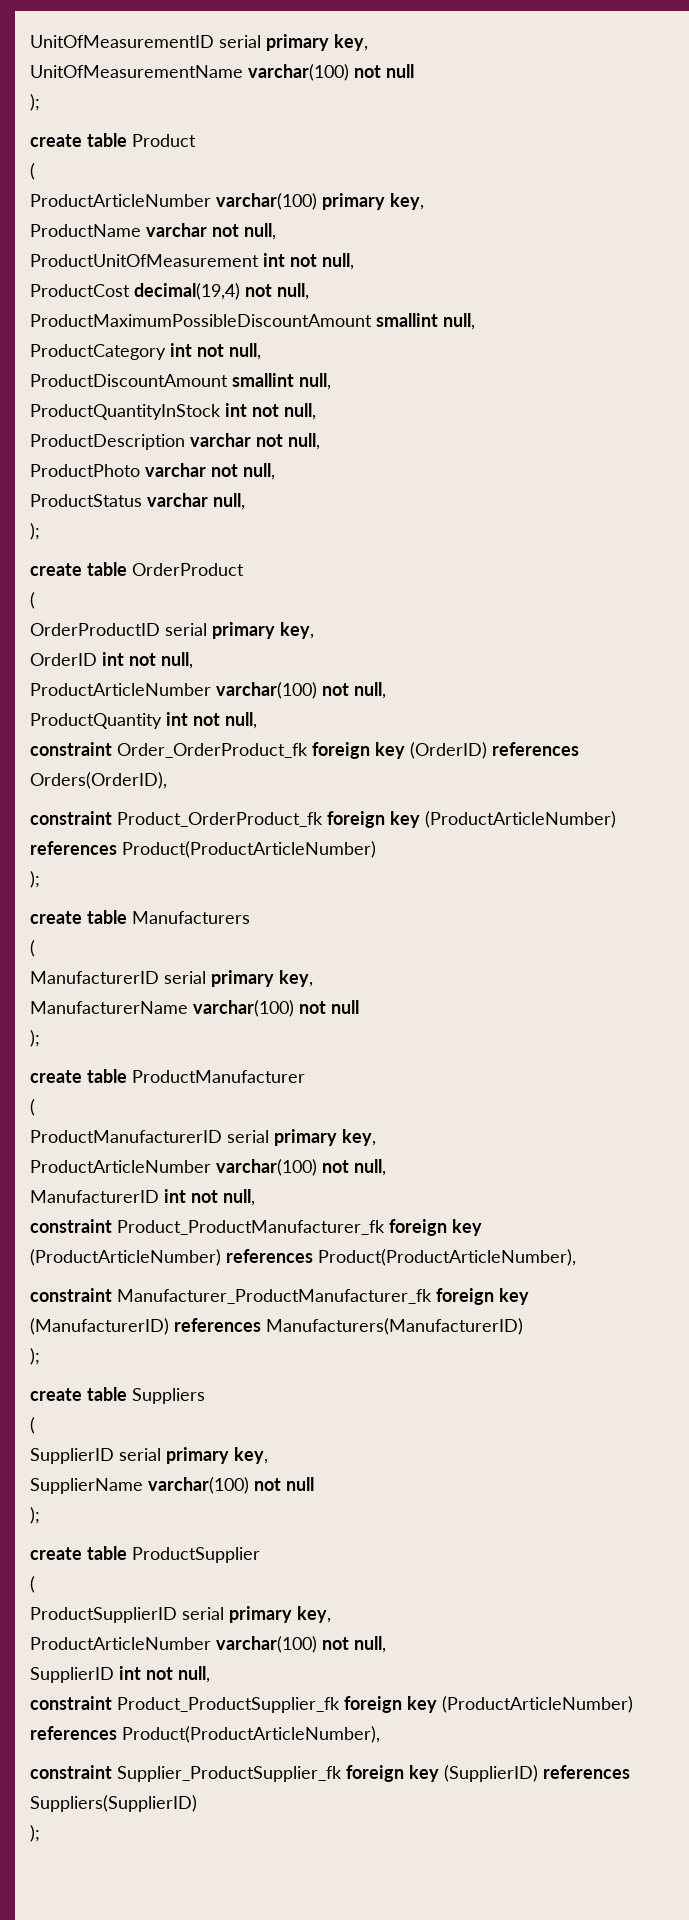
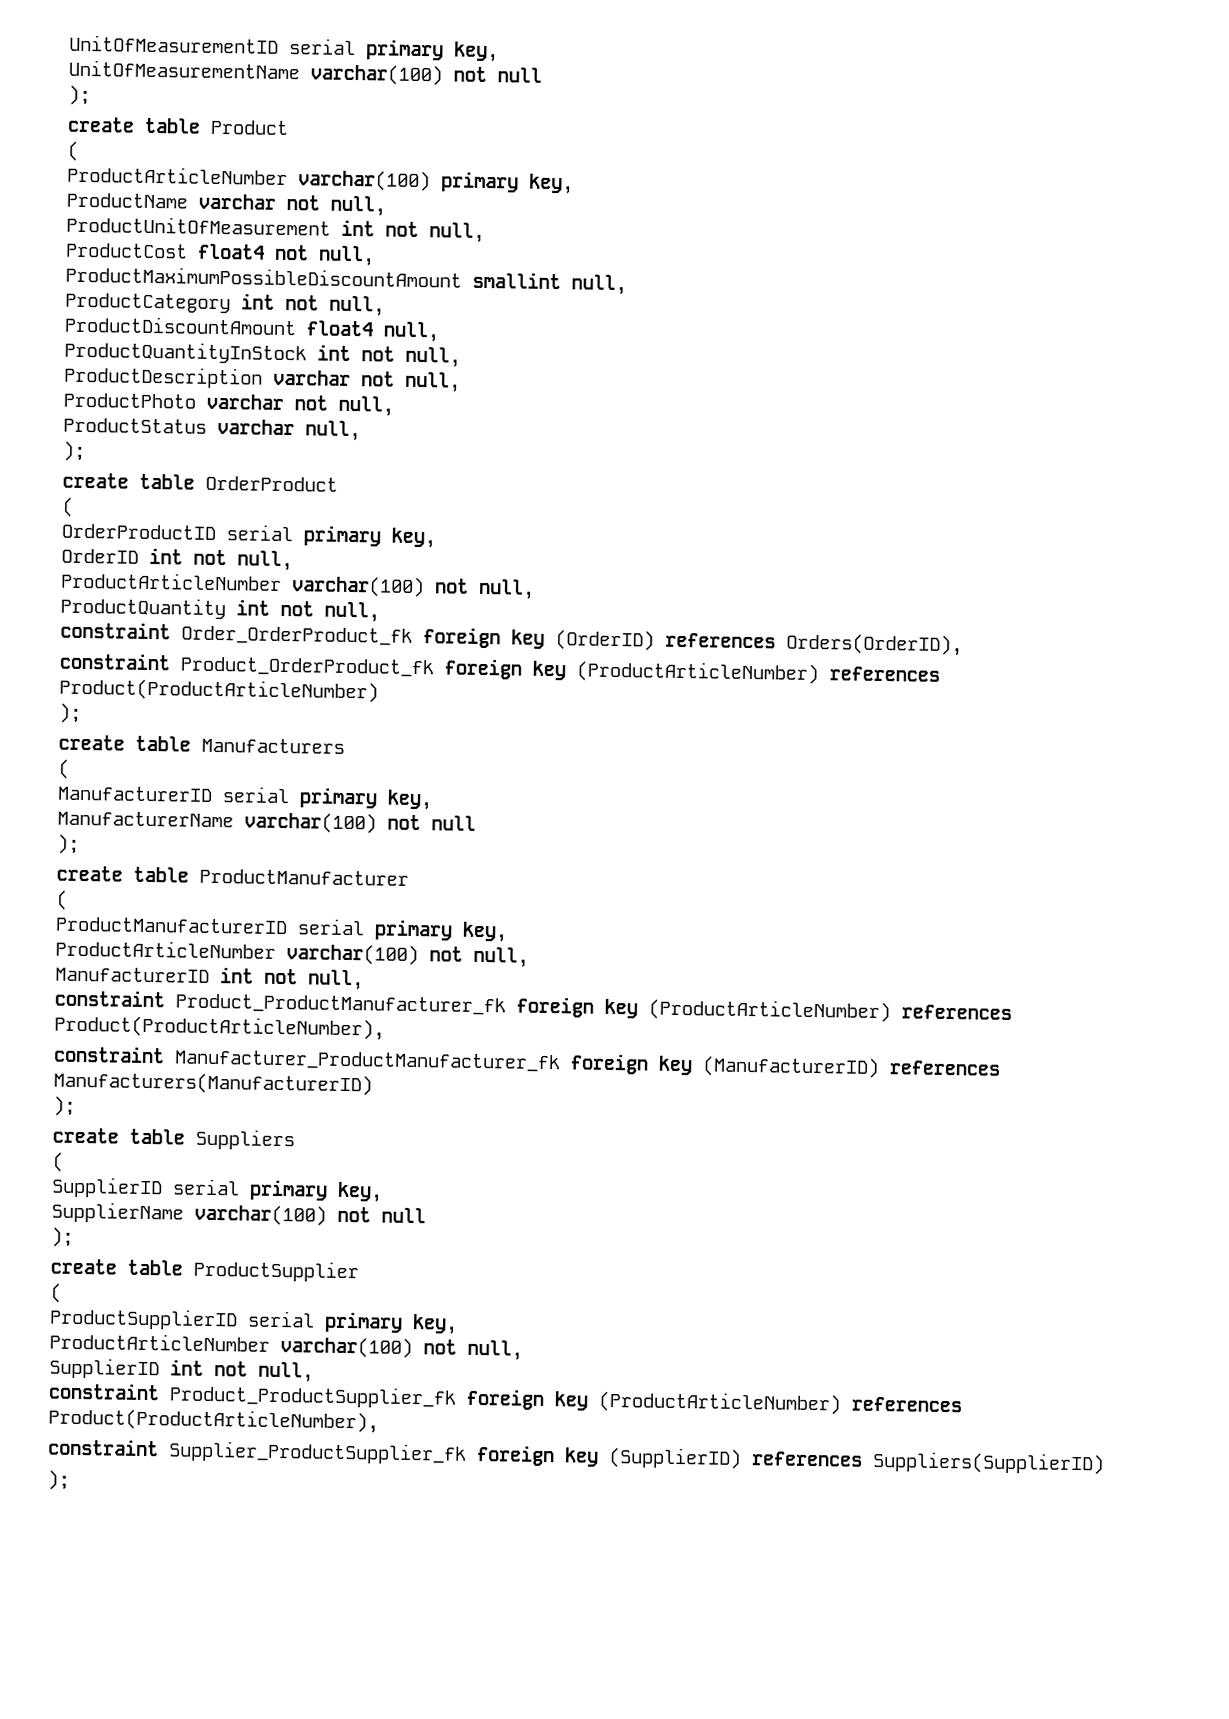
- ProductCost decimal(19,4) not null,
+ ProductCost float4 not null,
- ProductDiscountAmount smallint null,
+ ProductDiscountAmount float4 null,

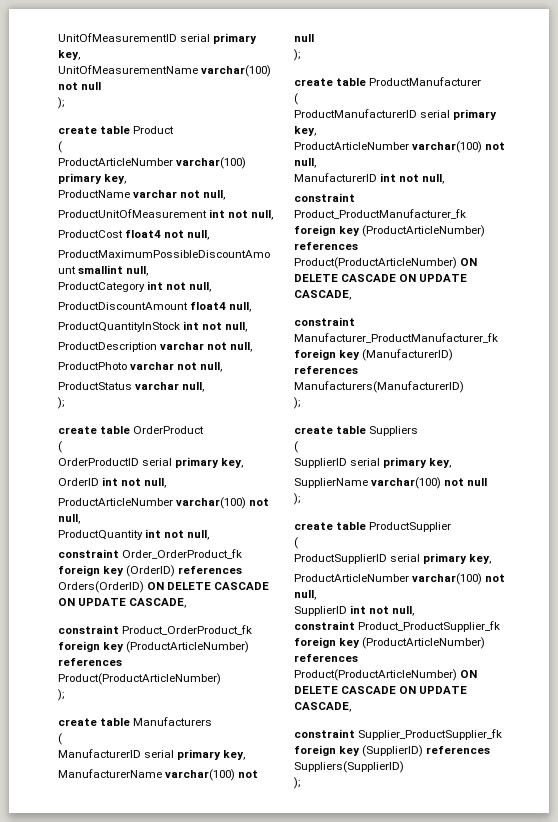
- constraint Order_OrderProduct_fk foreign key (OrderID) references Orders(OrderID),
+ constraint Order_OrderProduct_fk foreign key (OrderID) references Orders(OrderID) ON DELETE CASCADE ON UPDATE CASCADE,
- constraint Product_ProductManufacturer_fk foreign key (ProductArticleNumber) references Product(ProductArticleNumber),
+ constraint Product_ProductManufacturer_fk foreign key (ProductArticleNumber) references Product(ProductArticleNumber) ON DELETE CASCADE ON UPDATE CASCADE,
- constraint Product_ProductSupplier_fk foreign key (ProductArticleNumber) references Product(ProductArticleNumber),
+ constraint Product_ProductSupplier_fk foreign key (ProductArticleNumber) references Product(ProductArticleNumber) ON DELETE CASCADE ON UPDATE CASCADE,

